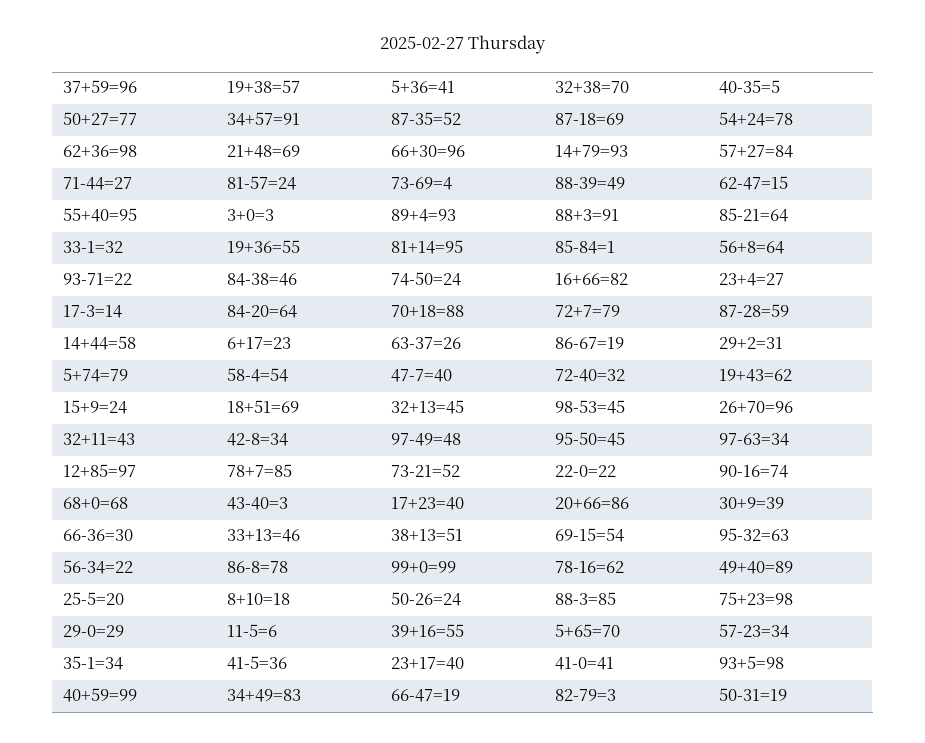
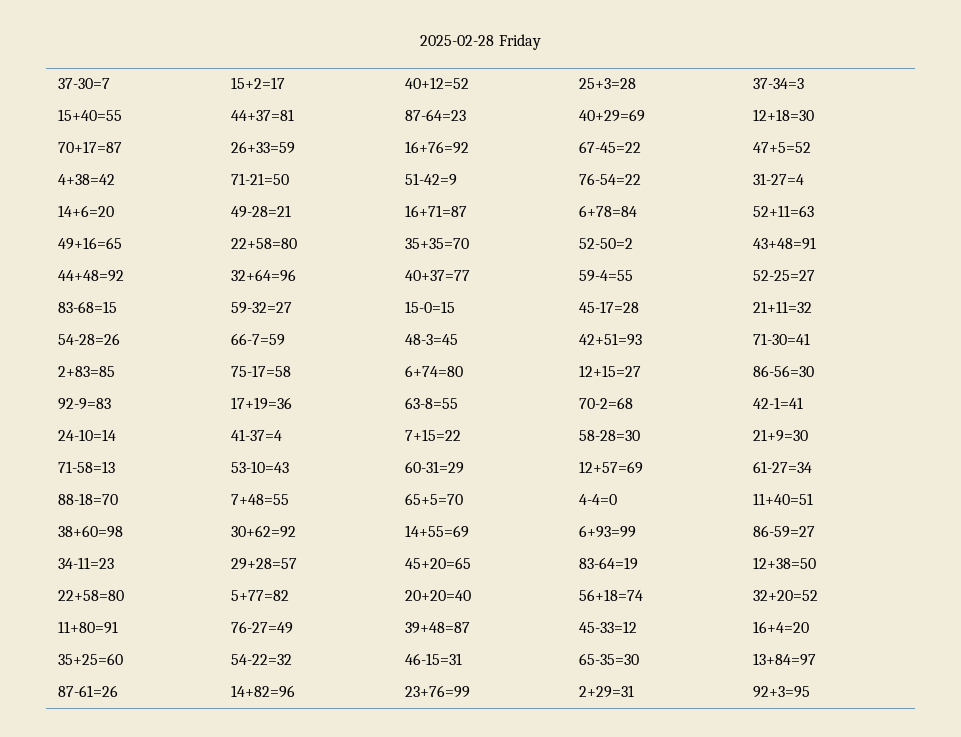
- 2025-02-27 Thursday
- 37+59=96 | 19+38=57 | 5+36=41 | 32+38=70 | 40-35=5
- 50+27=77 | 34+57=91 | 87-35=52 | 87-18=69 | 54+24=78
- 62+36=98 | 21+48=69 | 66+30=96 | 14+79=93 | 57+27=84
- 71-44=27 | 81-57=24 | 73-69=4 | 88-39=49 | 62-47=15
- 55+40=95 | 3+0=3 | 89+4=93 | 88+3=91 | 85-21=64
- 33-1=32 | 19+36=55 | 81+14=95 | 85-84=1 | 56+8=64
- 93-71=22 | 84-38=46 | 74-50=24 | 16+66=82 | 23+4=27
- 17-3=14 | 84-20=64 | 70+18=88 | 72+7=79 | 87-28=59
- 14+44=58 | 6+17=23 | 63-37=26 | 86-67=19 | 29+2=31
- 5+74=79 | 58-4=54 | 47-7=40 | 72-40=32 | 19+43=62
- 15+9=24 | 18+51=69 | 32+13=45 | 98-53=45 | 26+70=96
- 32+11=43 | 42-8=34 | 97-49=48 | 95-50=45 | 97-63=34
- 12+85=97 | 78+7=85 | 73-21=52 | 22-0=22 | 90-16=74
- 68+0=68 | 43-40=3 | 17+23=40 | 20+66=86 | 30+9=39
- 66-36=30 | 33+13=46 | 38+13=51 | 69-15=54 | 95-32=63
- 56-34=22 | 86-8=78 | 99+0=99 | 78-16=62 | 49+40=89
- 25-5=20 | 8+10=18 | 50-26=24 | 88-3=85 | 75+23=98
- 29-0=29 | 11-5=6 | 39+16=55 | 5+65=70 | 57-23=34
- 35-1=34 | 41-5=36 | 23+17=40 | 41-0=41 | 93+5=98
- 40+59=99 | 34+49=83 | 66-47=19 | 82-79=3 | 50-31=19
+ 2025-02-28 Friday
+ 37-30=7 | 15+2=17 | 40+12=52 | 25+3=28 | 37-34=3
+ 15+40=55 | 44+37=81 | 87-64=23 | 40+29=69 | 12+18=30
+ 70+17=87 | 26+33=59 | 16+76=92 | 67-45=22 | 47+5=52
+ 4+38=42 | 71-21=50 | 51-42=9 | 76-54=22 | 31-27=4
+ 14+6=20 | 49-28=21 | 16+71=87 | 6+78=84 | 52+11=63
+ 49+16=65 | 22+58=80 | 35+35=70 | 52-50=2 | 43+48=91
+ 44+48=92 | 32+64=96 | 40+37=77 | 59-4=55 | 52-25=27
+ 83-68=15 | 59-32=27 | 15-0=15 | 45-17=28 | 21+11=32
+ 54-28=26 | 66-7=59 | 48-3=45 | 42+51=93 | 71-30=41
+ 2+83=85 | 75-17=58 | 6+74=80 | 12+15=27 | 86-56=30
+ 92-9=83 | 17+19=36 | 63-8=55 | 70-2=68 | 42-1=41
+ 24-10=14 | 41-37=4 | 7+15=22 | 58-28=30 | 21+9=30
+ 71-58=13 | 53-10=43 | 60-31=29 | 12+57=69 | 61-27=34
+ 88-18=70 | 7+48=55 | 65+5=70 | 4-4=0 | 11+40=51
+ 38+60=98 | 30+62=92 | 14+55=69 | 6+93=99 | 86-59=27
+ 34-11=23 | 29+28=57 | 45+20=65 | 83-64=19 | 12+38=50
+ 22+58=80 | 5+77=82 | 20+20=40 | 56+18=74 | 32+20=52
+ 11+80=91 | 76-27=49 | 39+48=87 | 45-33=12 | 16+4=20
+ 35+25=60 | 54-22=32 | 46-15=31 | 65-35=30 | 13+84=97
+ 87-61=26 | 14+82=96 | 23+76=99 | 2+29=31 | 92+3=95

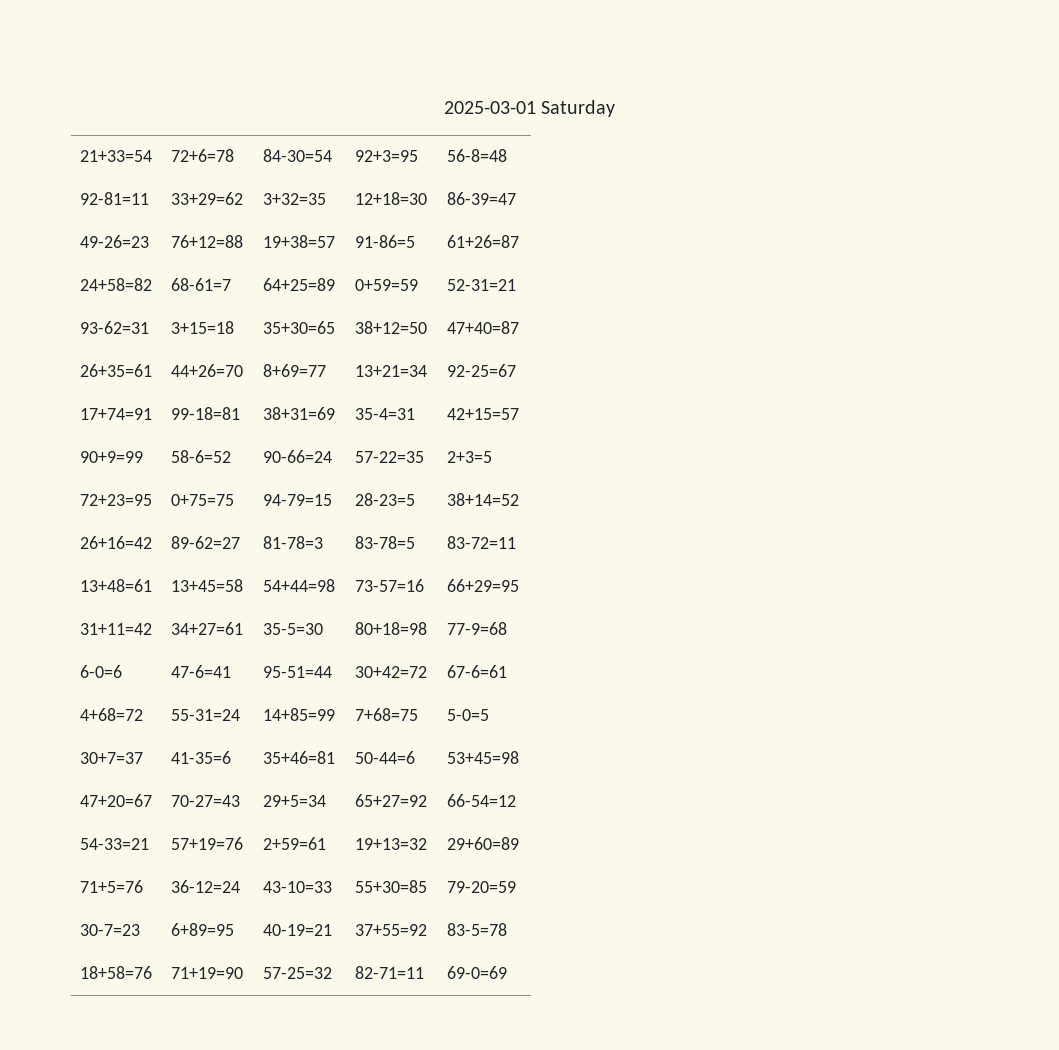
- 2025-02-28 Friday
- 37-30=7 | 15+2=17 | 40+12=52 | 25+3=28 | 37-34=3
- 15+40=55 | 44+37=81 | 87-64=23 | 40+29=69 | 12+18=30
- 70+17=87 | 26+33=59 | 16+76=92 | 67-45=22 | 47+5=52
- 4+38=42 | 71-21=50 | 51-42=9 | 76-54=22 | 31-27=4
- 14+6=20 | 49-28=21 | 16+71=87 | 6+78=84 | 52+11=63
- 49+16=65 | 22+58=80 | 35+35=70 | 52-50=2 | 43+48=91
- 44+48=92 | 32+64=96 | 40+37=77 | 59-4=55 | 52-25=27
- 83-68=15 | 59-32=27 | 15-0=15 | 45-17=28 | 21+11=32
- 54-28=26 | 66-7=59 | 48-3=45 | 42+51=93 | 71-30=41
- 2+83=85 | 75-17=58 | 6+74=80 | 12+15=27 | 86-56=30
- 92-9=83 | 17+19=36 | 63-8=55 | 70-2=68 | 42-1=41
- 24-10=14 | 41-37=4 | 7+15=22 | 58-28=30 | 21+9=30
- 71-58=13 | 53-10=43 | 60-31=29 | 12+57=69 | 61-27=34
- 88-18=70 | 7+48=55 | 65+5=70 | 4-4=0 | 11+40=51
- 38+60=98 | 30+62=92 | 14+55=69 | 6+93=99 | 86-59=27
- 34-11=23 | 29+28=57 | 45+20=65 | 83-64=19 | 12+38=50
- 22+58=80 | 5+77=82 | 20+20=40 | 56+18=74 | 32+20=52
- 11+80=91 | 76-27=49 | 39+48=87 | 45-33=12 | 16+4=20
- 35+25=60 | 54-22=32 | 46-15=31 | 65-35=30 | 13+84=97
- 87-61=26 | 14+82=96 | 23+76=99 | 2+29=31 | 92+3=95
+ 2025-03-01 Saturday
+ 21+33=54 | 72+6=78 | 84-30=54 | 92+3=95 | 56-8=48
+ 92-81=11 | 33+29=62 | 3+32=35 | 12+18=30 | 86-39=47
+ 49-26=23 | 76+12=88 | 19+38=57 | 91-86=5 | 61+26=87
+ 24+58=82 | 68-61=7 | 64+25=89 | 0+59=59 | 52-31=21
+ 93-62=31 | 3+15=18 | 35+30=65 | 38+12=50 | 47+40=87
+ 26+35=61 | 44+26=70 | 8+69=77 | 13+21=34 | 92-25=67
+ 17+74=91 | 99-18=81 | 38+31=69 | 35-4=31 | 42+15=57
+ 90+9=99 | 58-6=52 | 90-66=24 | 57-22=35 | 2+3=5
+ 72+23=95 | 0+75=75 | 94-79=15 | 28-23=5 | 38+14=52
+ 26+16=42 | 89-62=27 | 81-78=3 | 83-78=5 | 83-72=11
+ 13+48=61 | 13+45=58 | 54+44=98 | 73-57=16 | 66+29=95
+ 31+11=42 | 34+27=61 | 35-5=30 | 80+18=98 | 77-9=68
+ 6-0=6 | 47-6=41 | 95-51=44 | 30+42=72 | 67-6=61
+ 4+68=72 | 55-31=24 | 14+85=99 | 7+68=75 | 5-0=5
+ 30+7=37 | 41-35=6 | 35+46=81 | 50-44=6 | 53+45=98
+ 47+20=67 | 70-27=43 | 29+5=34 | 65+27=92 | 66-54=12
+ 54-33=21 | 57+19=76 | 2+59=61 | 19+13=32 | 29+60=89
+ 71+5=76 | 36-12=24 | 43-10=33 | 55+30=85 | 79-20=59
+ 30-7=23 | 6+89=95 | 40-19=21 | 37+55=92 | 83-5=78
+ 18+58=76 | 71+19=90 | 57-25=32 | 82-71=11 | 69-0=69

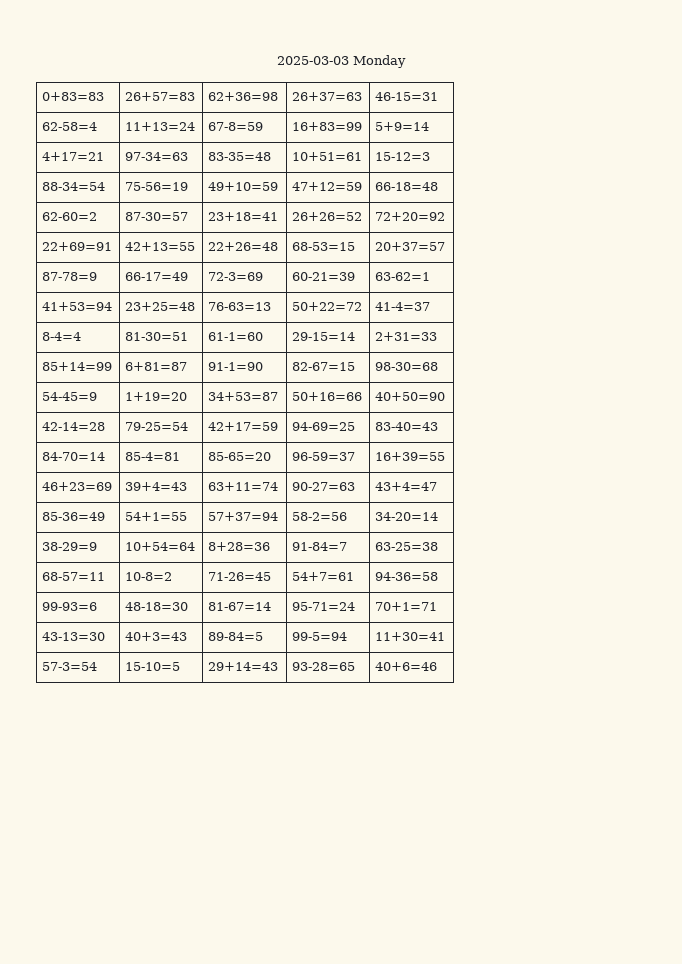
- 2025-03-01 Saturday
- 21+33=54 | 72+6=78 | 84-30=54 | 92+3=95 | 56-8=48
- 92-81=11 | 33+29=62 | 3+32=35 | 12+18=30 | 86-39=47
- 49-26=23 | 76+12=88 | 19+38=57 | 91-86=5 | 61+26=87
- 24+58=82 | 68-61=7 | 64+25=89 | 0+59=59 | 52-31=21
- 93-62=31 | 3+15=18 | 35+30=65 | 38+12=50 | 47+40=87
- 26+35=61 | 44+26=70 | 8+69=77 | 13+21=34 | 92-25=67
- 17+74=91 | 99-18=81 | 38+31=69 | 35-4=31 | 42+15=57
- 90+9=99 | 58-6=52 | 90-66=24 | 57-22=35 | 2+3=5
- 72+23=95 | 0+75=75 | 94-79=15 | 28-23=5 | 38+14=52
- 26+16=42 | 89-62=27 | 81-78=3 | 83-78=5 | 83-72=11
- 13+48=61 | 13+45=58 | 54+44=98 | 73-57=16 | 66+29=95
- 31+11=42 | 34+27=61 | 35-5=30 | 80+18=98 | 77-9=68
- 6-0=6 | 47-6=41 | 95-51=44 | 30+42=72 | 67-6=61
- 4+68=72 | 55-31=24 | 14+85=99 | 7+68=75 | 5-0=5
- 30+7=37 | 41-35=6 | 35+46=81 | 50-44=6 | 53+45=98
- 47+20=67 | 70-27=43 | 29+5=34 | 65+27=92 | 66-54=12
- 54-33=21 | 57+19=76 | 2+59=61 | 19+13=32 | 29+60=89
- 71+5=76 | 36-12=24 | 43-10=33 | 55+30=85 | 79-20=59
- 30-7=23 | 6+89=95 | 40-19=21 | 37+55=92 | 83-5=78
- 18+58=76 | 71+19=90 | 57-25=32 | 82-71=11 | 69-0=69
+ 2025-03-03 Monday
+ 0+83=83 | 26+57=83 | 62+36=98 | 26+37=63 | 46-15=31
+ 62-58=4 | 11+13=24 | 67-8=59 | 16+83=99 | 5+9=14
+ 4+17=21 | 97-34=63 | 83-35=48 | 10+51=61 | 15-12=3
+ 88-34=54 | 75-56=19 | 49+10=59 | 47+12=59 | 66-18=48
+ 62-60=2 | 87-30=57 | 23+18=41 | 26+26=52 | 72+20=92
+ 22+69=91 | 42+13=55 | 22+26=48 | 68-53=15 | 20+37=57
+ 87-78=9 | 66-17=49 | 72-3=69 | 60-21=39 | 63-62=1
+ 41+53=94 | 23+25=48 | 76-63=13 | 50+22=72 | 41-4=37
+ 8-4=4 | 81-30=51 | 61-1=60 | 29-15=14 | 2+31=33
+ 85+14=99 | 6+81=87 | 91-1=90 | 82-67=15 | 98-30=68
+ 54-45=9 | 1+19=20 | 34+53=87 | 50+16=66 | 40+50=90
+ 42-14=28 | 79-25=54 | 42+17=59 | 94-69=25 | 83-40=43
+ 84-70=14 | 85-4=81 | 85-65=20 | 96-59=37 | 16+39=55
+ 46+23=69 | 39+4=43 | 63+11=74 | 90-27=63 | 43+4=47
+ 85-36=49 | 54+1=55 | 57+37=94 | 58-2=56 | 34-20=14
+ 38-29=9 | 10+54=64 | 8+28=36 | 91-84=7 | 63-25=38
+ 68-57=11 | 10-8=2 | 71-26=45 | 54+7=61 | 94-36=58
+ 99-93=6 | 48-18=30 | 81-67=14 | 95-71=24 | 70+1=71
+ 43-13=30 | 40+3=43 | 89-84=5 | 99-5=94 | 11+30=41
+ 57-3=54 | 15-10=5 | 29+14=43 | 93-28=65 | 40+6=46

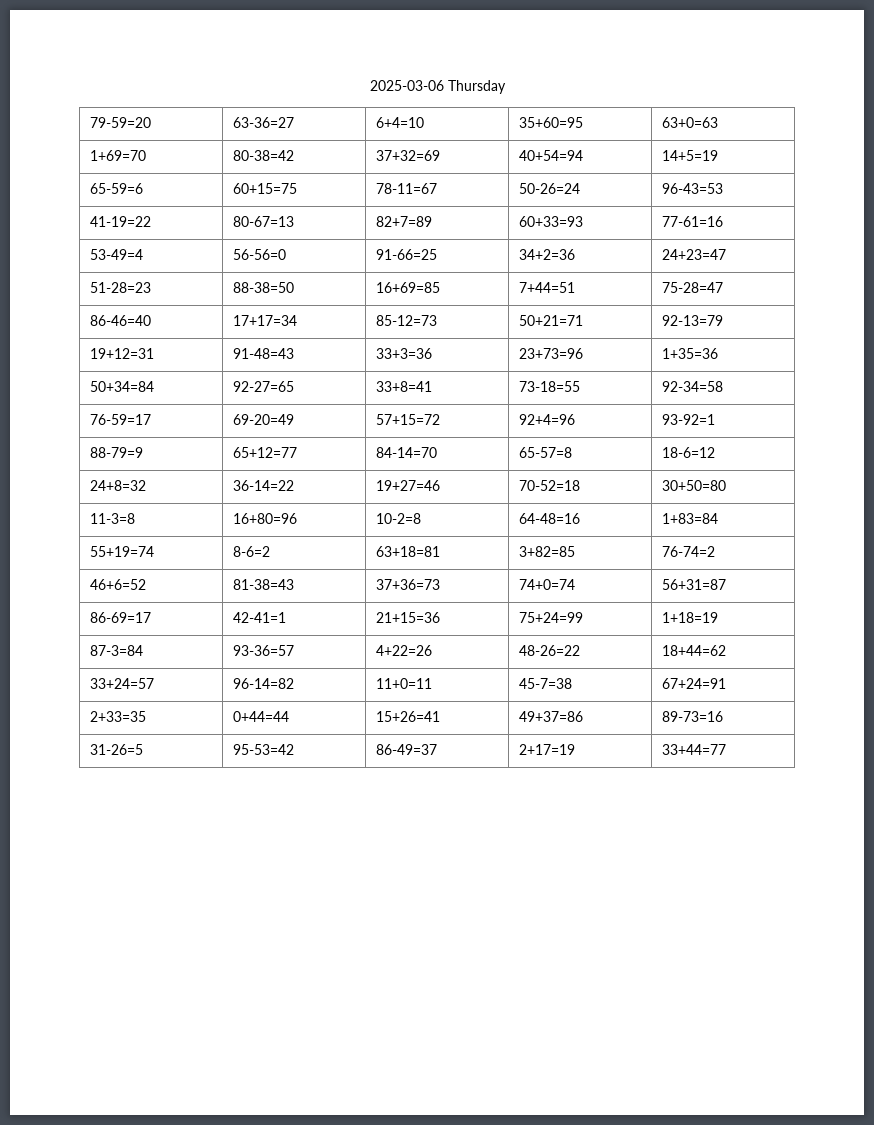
- 2025-03-03 Monday
- 0+83=83 | 26+57=83 | 62+36=98 | 26+37=63 | 46-15=31
- 62-58=4 | 11+13=24 | 67-8=59 | 16+83=99 | 5+9=14
- 4+17=21 | 97-34=63 | 83-35=48 | 10+51=61 | 15-12=3
- 88-34=54 | 75-56=19 | 49+10=59 | 47+12=59 | 66-18=48
- 62-60=2 | 87-30=57 | 23+18=41 | 26+26=52 | 72+20=92
- 22+69=91 | 42+13=55 | 22+26=48 | 68-53=15 | 20+37=57
- 87-78=9 | 66-17=49 | 72-3=69 | 60-21=39 | 63-62=1
- 41+53=94 | 23+25=48 | 76-63=13 | 50+22=72 | 41-4=37
- 8-4=4 | 81-30=51 | 61-1=60 | 29-15=14 | 2+31=33
- 85+14=99 | 6+81=87 | 91-1=90 | 82-67=15 | 98-30=68
- 54-45=9 | 1+19=20 | 34+53=87 | 50+16=66 | 40+50=90
- 42-14=28 | 79-25=54 | 42+17=59 | 94-69=25 | 83-40=43
- 84-70=14 | 85-4=81 | 85-65=20 | 96-59=37 | 16+39=55
- 46+23=69 | 39+4=43 | 63+11=74 | 90-27=63 | 43+4=47
- 85-36=49 | 54+1=55 | 57+37=94 | 58-2=56 | 34-20=14
- 38-29=9 | 10+54=64 | 8+28=36 | 91-84=7 | 63-25=38
- 68-57=11 | 10-8=2 | 71-26=45 | 54+7=61 | 94-36=58
- 99-93=6 | 48-18=30 | 81-67=14 | 95-71=24 | 70+1=71
- 43-13=30 | 40+3=43 | 89-84=5 | 99-5=94 | 11+30=41
- 57-3=54 | 15-10=5 | 29+14=43 | 93-28=65 | 40+6=46
+ 2025-03-06 Thursday
+ 79-59=20 | 63-36=27 | 6+4=10 | 35+60=95 | 63+0=63
+ 1+69=70 | 80-38=42 | 37+32=69 | 40+54=94 | 14+5=19
+ 65-59=6 | 60+15=75 | 78-11=67 | 50-26=24 | 96-43=53
+ 41-19=22 | 80-67=13 | 82+7=89 | 60+33=93 | 77-61=16
+ 53-49=4 | 56-56=0 | 91-66=25 | 34+2=36 | 24+23=47
+ 51-28=23 | 88-38=50 | 16+69=85 | 7+44=51 | 75-28=47
+ 86-46=40 | 17+17=34 | 85-12=73 | 50+21=71 | 92-13=79
+ 19+12=31 | 91-48=43 | 33+3=36 | 23+73=96 | 1+35=36
+ 50+34=84 | 92-27=65 | 33+8=41 | 73-18=55 | 92-34=58
+ 76-59=17 | 69-20=49 | 57+15=72 | 92+4=96 | 93-92=1
+ 88-79=9 | 65+12=77 | 84-14=70 | 65-57=8 | 18-6=12
+ 24+8=32 | 36-14=22 | 19+27=46 | 70-52=18 | 30+50=80
+ 11-3=8 | 16+80=96 | 10-2=8 | 64-48=16 | 1+83=84
+ 55+19=74 | 8-6=2 | 63+18=81 | 3+82=85 | 76-74=2
+ 46+6=52 | 81-38=43 | 37+36=73 | 74+0=74 | 56+31=87
+ 86-69=17 | 42-41=1 | 21+15=36 | 75+24=99 | 1+18=19
+ 87-3=84 | 93-36=57 | 4+22=26 | 48-26=22 | 18+44=62
+ 33+24=57 | 96-14=82 | 11+0=11 | 45-7=38 | 67+24=91
+ 2+33=35 | 0+44=44 | 15+26=41 | 49+37=86 | 89-73=16
+ 31-26=5 | 95-53=42 | 86-49=37 | 2+17=19 | 33+44=77

